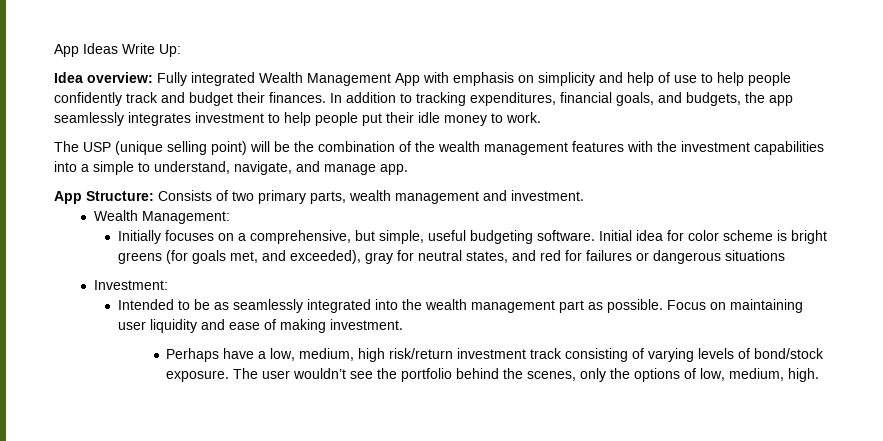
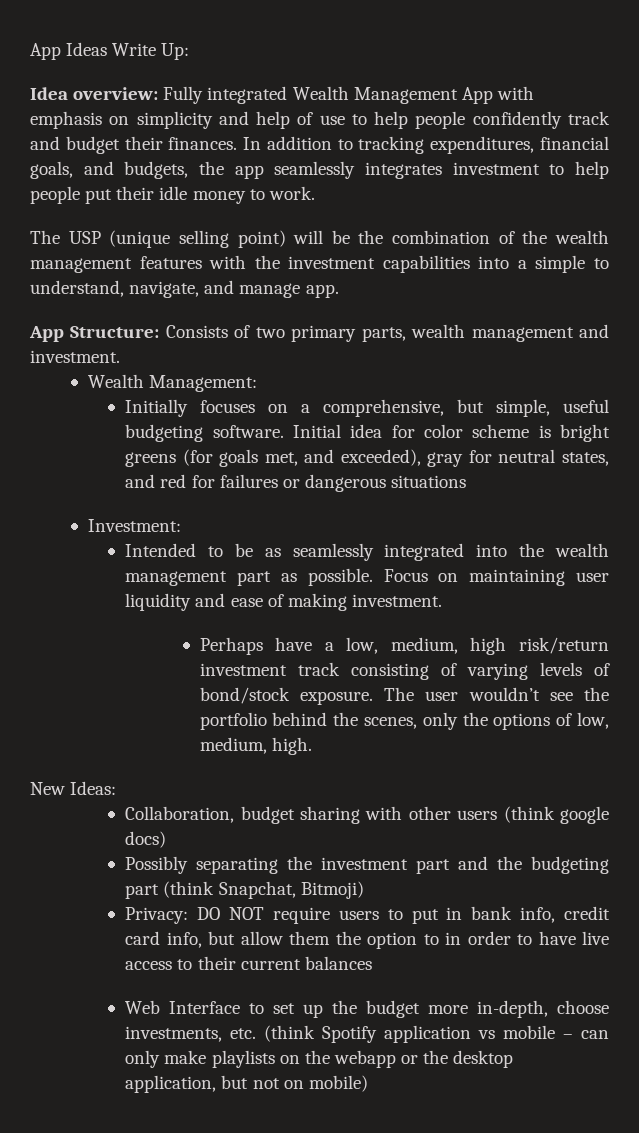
+ New Ideas:
+ Collaboration, budget sharing with other users (think google docs)
+ Possibly separating the investment part and the budgeting part (think Snapchat, Bitmoji)
+ Privacy: DO NOT require users to put in bank info, credit card info, but allow them the option to in order to have live access to their current balances
+ Web Interface to set up the budget more in-depth, choose investments, etc. (think Spotify application vs mobile – can only make playlists on the webapp or the desktop application, but not on mobile)

